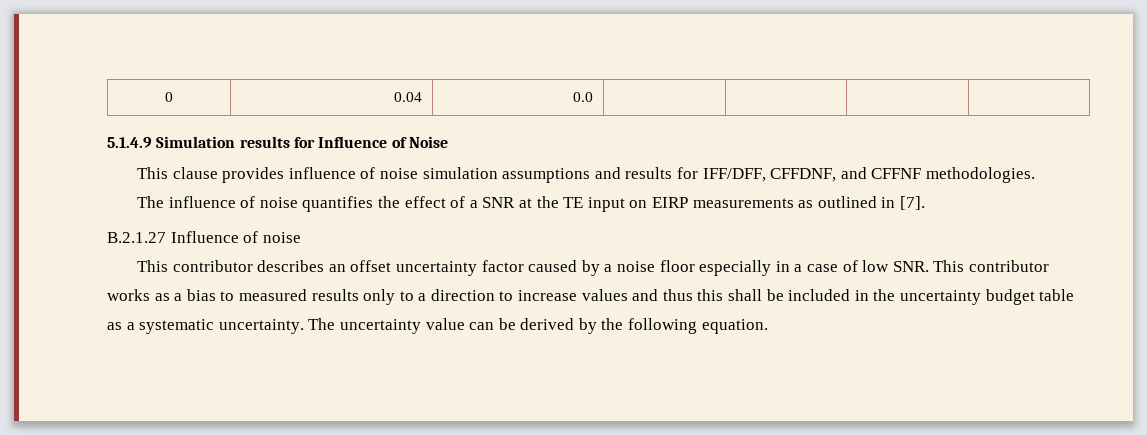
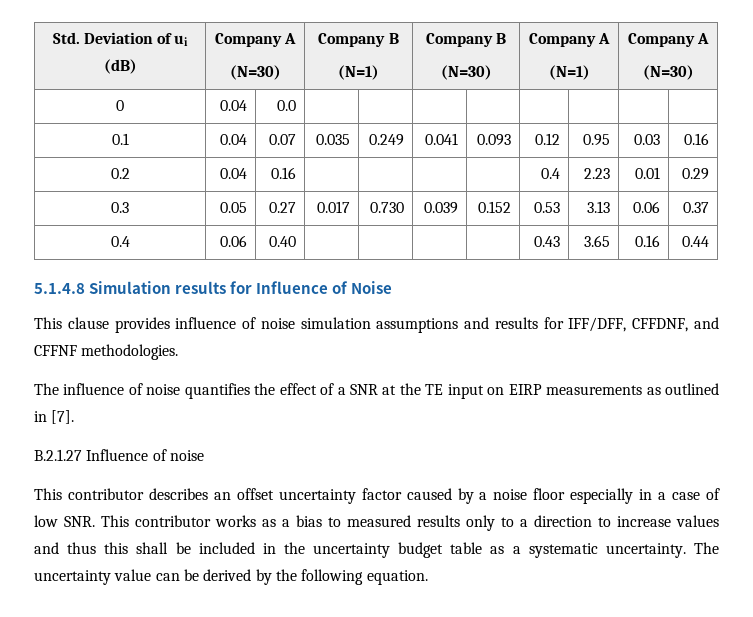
- 0 | 0.04 | 0.0 | | | |
- 5.1.4.9 Simulation results for Influence of Noise
+ Std. Deviation of ui (dB) | Company A
+ (N=30) | Company B
+ (N=1) | Company B
+ (N=30) | Company A
+ (N=1) | Company A
+ (N=30)
+ 0 | 0.04 | 0.0 | | | | | | | |
+ 0.1 | 0.04 | 0.07 | 0.035 | 0.249 | 0.041 | 0.093 | 0.12 | 0.95 | 0.03 | 0.16
+ 0.2 | 0.04 | 0.16 | | | | | 0.4 | 2.23 | 0.01 | 0.29
+ 0.3 | 0.05 | 0.27 | 0.017 | 0.730 | 0.039 | 0.152 | 0.53 | 3.13 | 0.06 | 0.37
+ 0.4 | 0.06 | 0.40 | | | | | 0.43 | 3.65 | 0.16 | 0.44
+ 5.1.4.8 Simulation results for Influence of Noise

